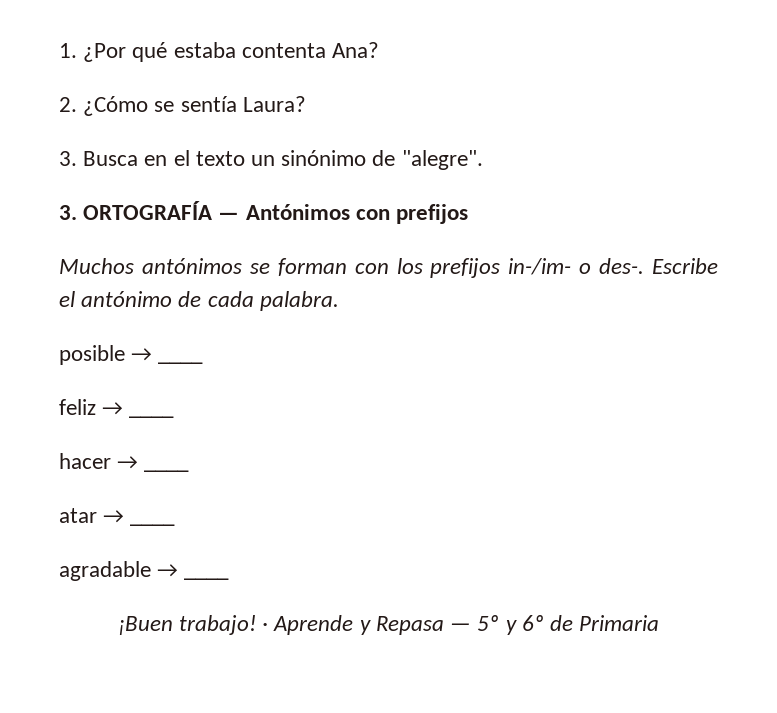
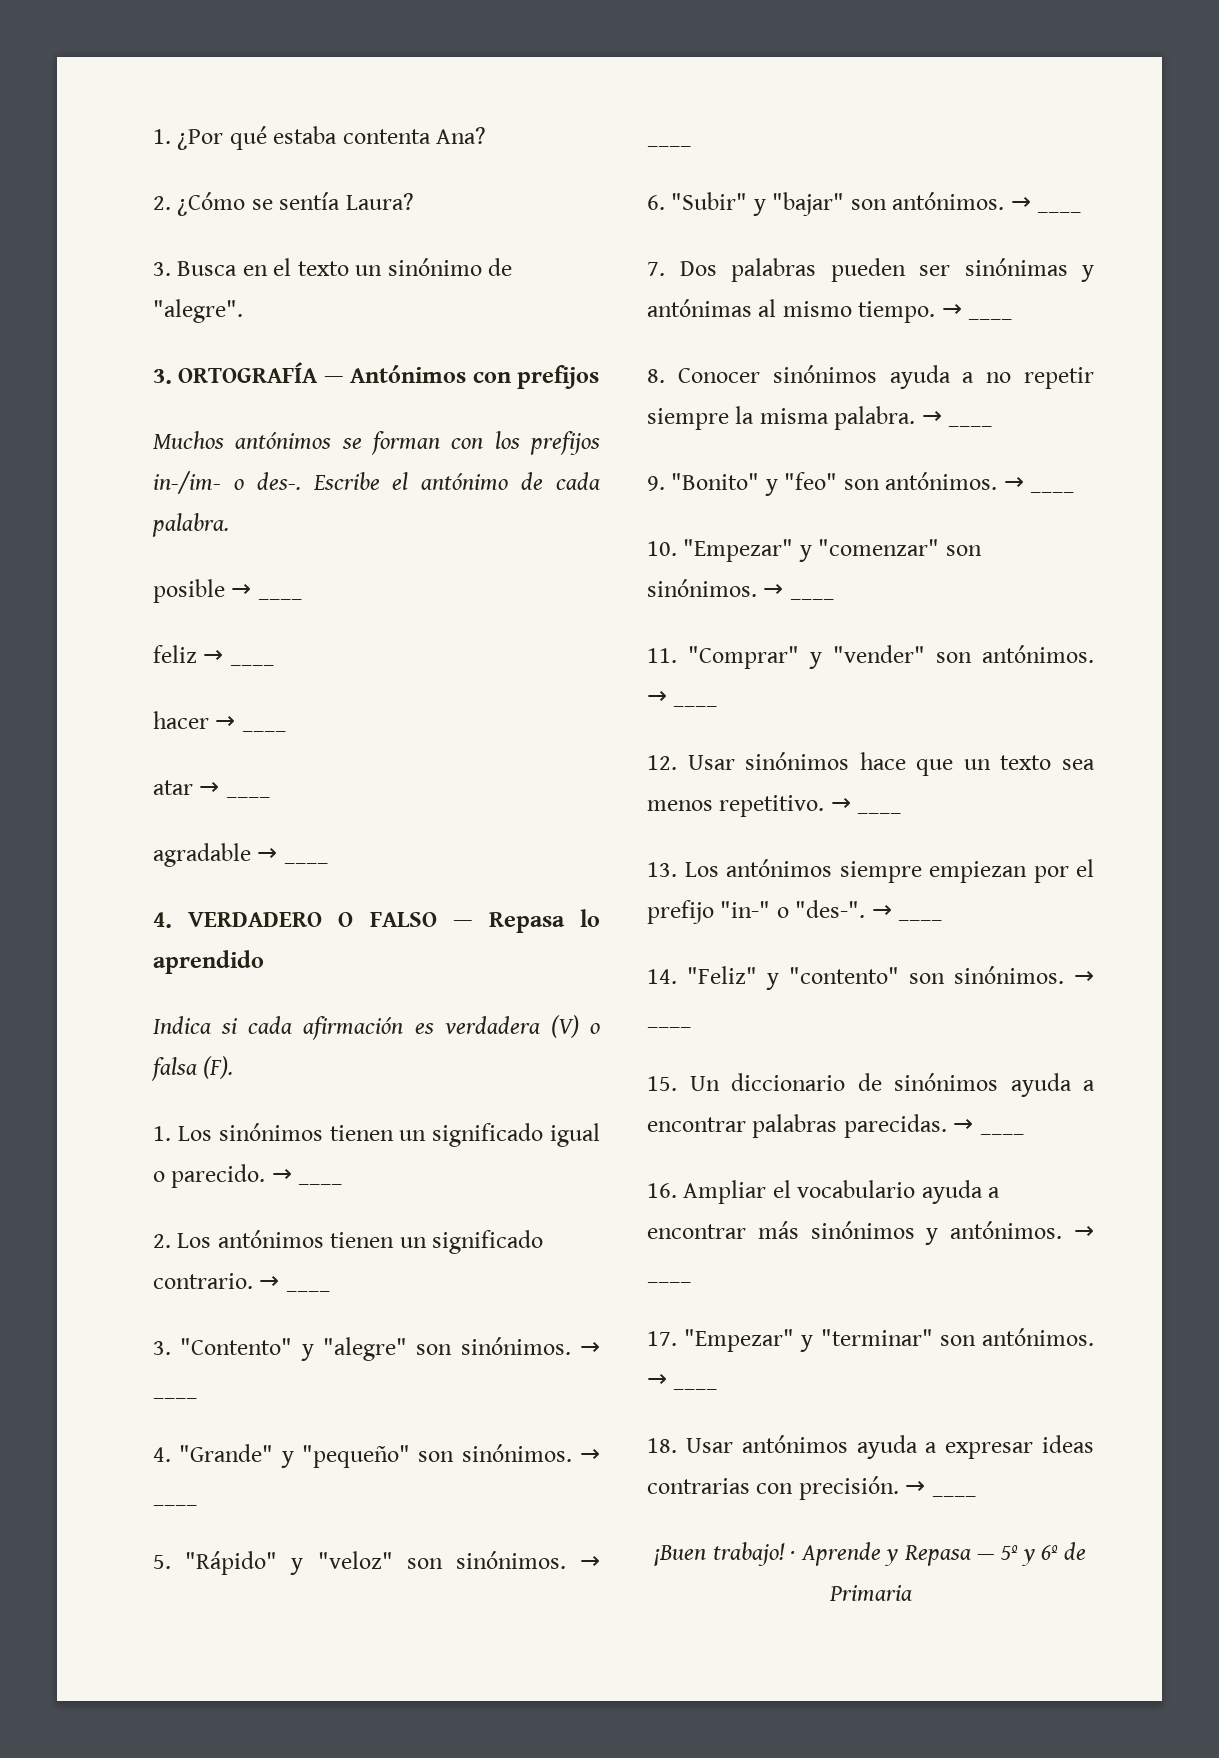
+ 4. VERDADERO O FALSO — Repasa lo aprendido
+ Indica si cada afirmación es verdadera (V) o falsa (F).
+ 1. Los sinónimos tienen un significado igual o parecido. → ____
+ 2. Los antónimos tienen un significado contrario. → ____
+ 3. "Contento" y "alegre" son sinónimos. → ____
+ 4. "Grande" y "pequeño" son sinónimos. → ____
+ 5. "Rápido" y "veloz" son sinónimos. → ____
+ 6. "Subir" y "bajar" son antónimos. → ____
+ 7. Dos palabras pueden ser sinónimas y antónimas al mismo tiempo. → ____
+ 8. Conocer sinónimos ayuda a no repetir siempre la misma palabra. → ____
+ 9. "Bonito" y "feo" son antónimos. → ____
+ 10. "Empezar" y "comenzar" son sinónimos. → ____
+ 11. "Comprar" y "vender" son antónimos. → ____
+ 12. Usar sinónimos hace que un texto sea menos repetitivo. → ____
+ 13. Los antónimos siempre empiezan por el prefijo "in-" o "des-". → ____
+ 14. "Feliz" y "contento" son sinónimos. → ____
+ 15. Un diccionario de sinónimos ayuda a encontrar palabras parecidas. → ____
+ 16. Ampliar el vocabulario ayuda a encontrar más sinónimos y antónimos. → ____
+ 17. "Empezar" y "terminar" son antónimos. → ____
+ 18. Usar antónimos ayuda a expresar ideas contrarias con precisión. → ____

